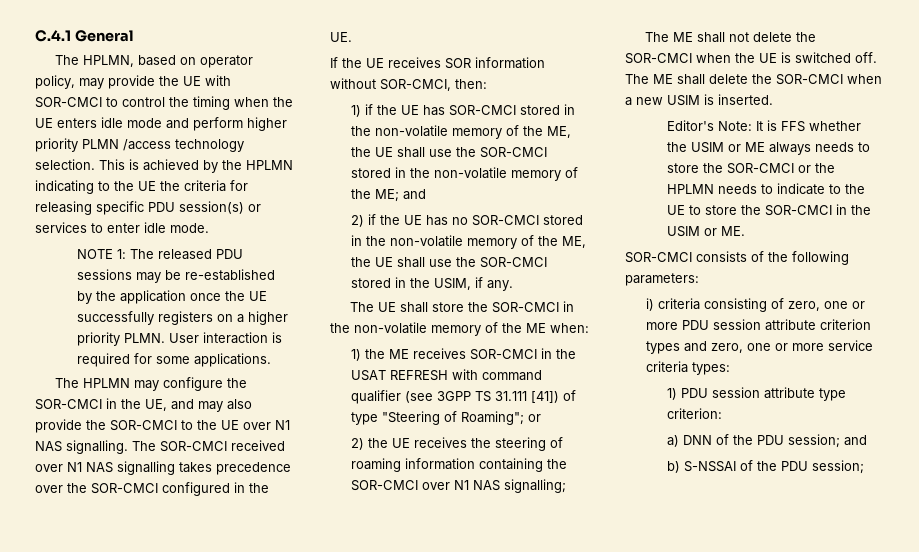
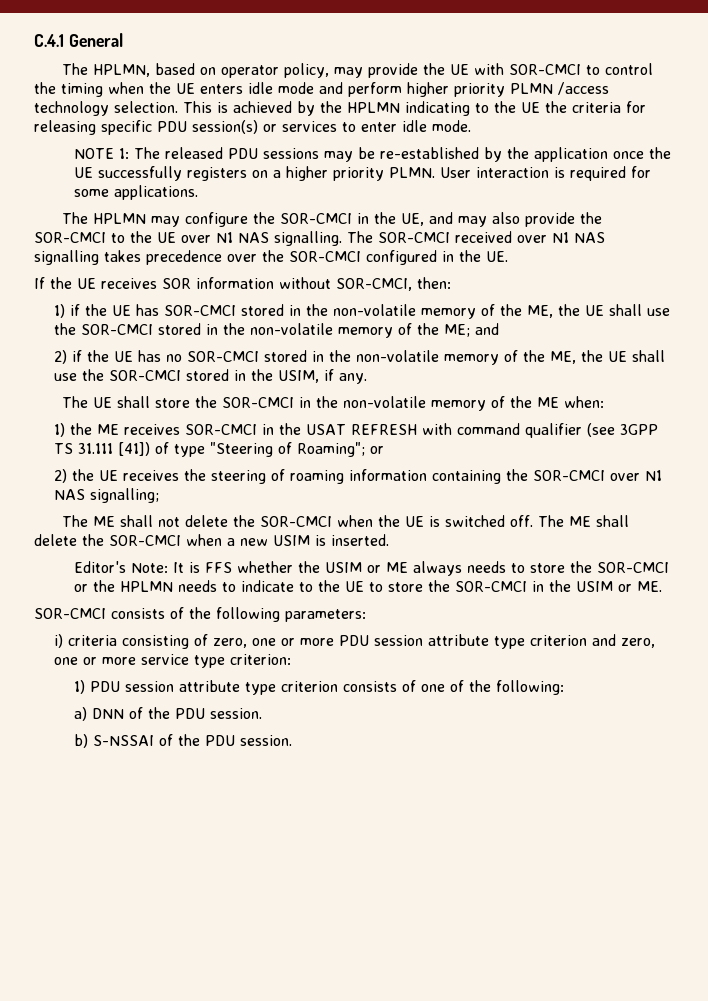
- i) criteria consisting of zero, one or more PDU session attribute criterion types and zero, one or more service criteria types:
+ i) criteria consisting of zero, one or more PDU session attribute type criterion and zero, one or more service type criterion:
- 1) PDU session attribute type criterion:
+ 1) PDU session attribute type criterion consists of one of the following:
- a) DNN of the PDU session; and
+ a) DNN of the PDU session.
- b) S-NSSAI of the PDU session;
+ b) S-NSSAI of the PDU session.

